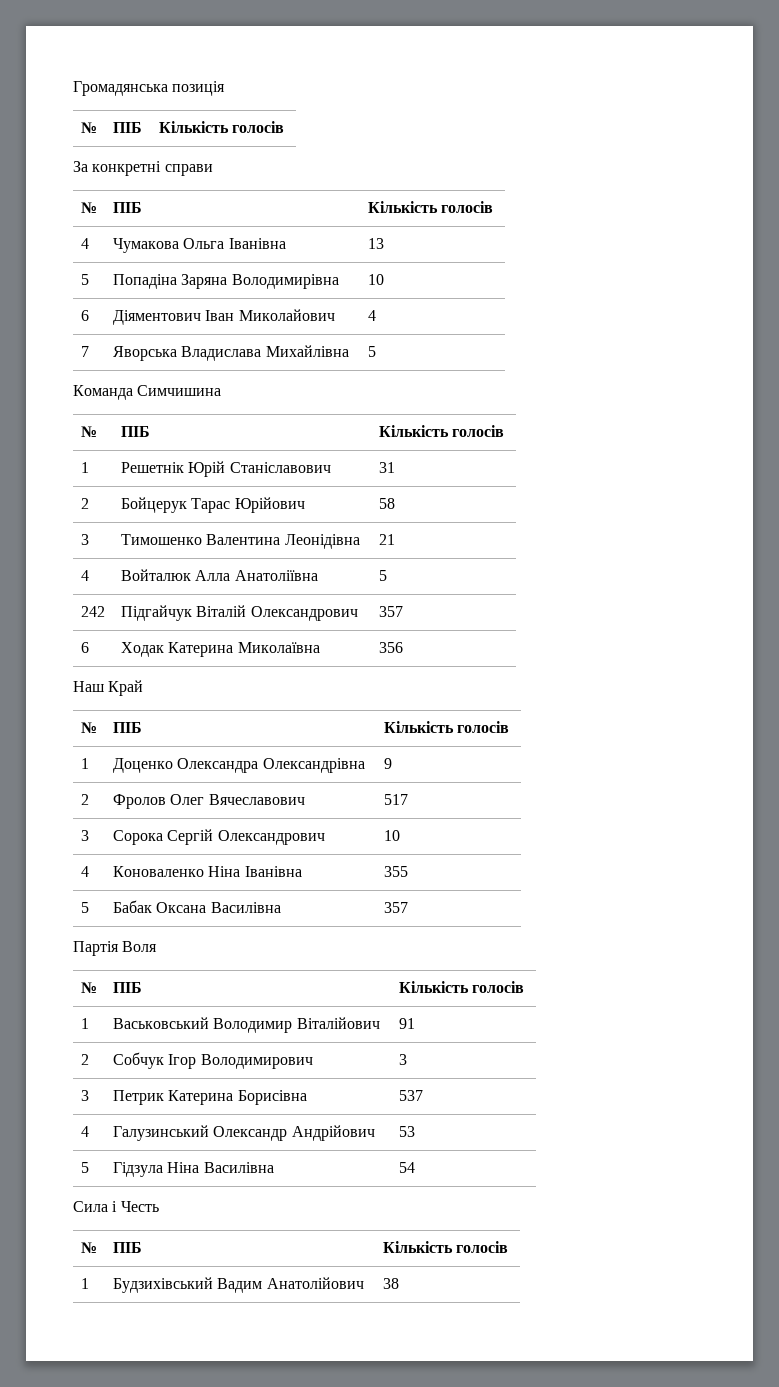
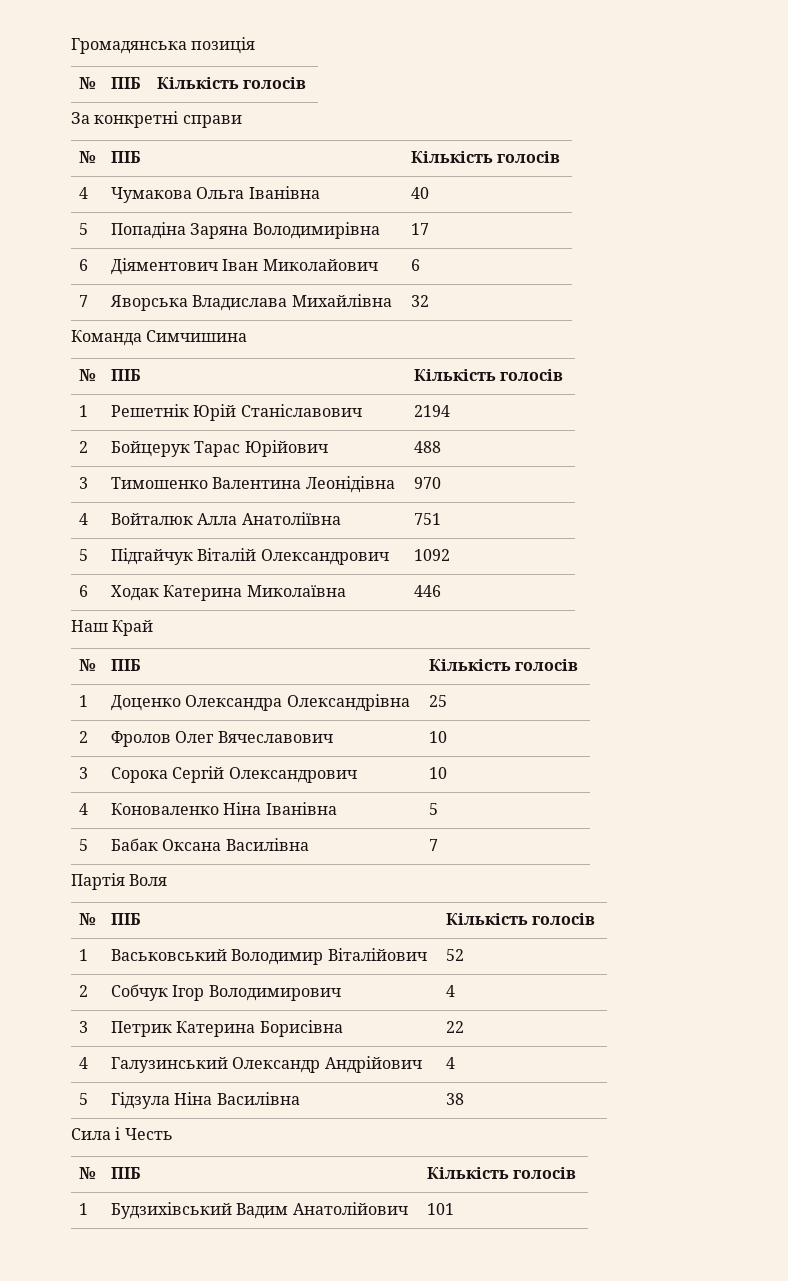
- 4 | Чумакова Ольга Іванівна | 13
+ 4 | Чумакова Ольга Іванівна | 40
- 5 | Попадіна Заряна Володимирівна | 10
+ 5 | Попадіна Заряна Володимирівна | 17
- 6 | Діяментович Іван Миколайович | 4
+ 6 | Діяментович Іван Миколайович | 6
- 7 | Яворська Владислава Михайлівна | 5
+ 7 | Яворська Владислава Михайлівна | 32
- 1 | Решетнік Юрій Станіславович | 31
+ 1 | Решетнік Юрій Станіславович | 2194
- 2 | Бойцерук Тарас Юрійович | 58
+ 2 | Бойцерук Тарас Юрійович | 488
- 3 | Тимошенко Валентина Леонідівна | 21
+ 3 | Тимошенко Валентина Леонідівна | 970
- 4 | Войталюк Алла Анатоліївна | 5
- 242 | Підгайчук Віталій Олександрович | 357
+ 4 | Войталюк Алла Анатоліївна | 751
+ 5 | Підгайчук Віталій Олександрович | 1092
- 6 | Ходак Катерина Миколаївна | 356
+ 6 | Ходак Катерина Миколаївна | 446
- 1 | Доценко Олександра Олександрівна | 9
+ 1 | Доценко Олександра Олександрівна | 25
- 2 | Фролов Олег Вячеславович | 517
+ 2 | Фролов Олег Вячеславович | 10
- 4 | Коноваленко Ніна Іванівна | 355
+ 4 | Коноваленко Ніна Іванівна | 5
- 5 | Бабак Оксана Василівна | 357
+ 5 | Бабак Оксана Василівна | 7
- 1 | Васьковський Володимир Віталійович | 91
+ 1 | Васьковський Володимир Віталійович | 52
- 2 | Собчук Ігор Володимирович | 3
+ 2 | Собчук Ігор Володимирович | 4
- 3 | Петрик Катерина Борисівна | 537
+ 3 | Петрик Катерина Борисівна | 22
- 4 | Галузинський Олександр Андрійович | 53
+ 4 | Галузинський Олександр Андрійович | 4
- 5 | Гідзула Ніна Василівна | 54
+ 5 | Гідзула Ніна Василівна | 38
- 1 | Будзихівський Вадим Анатолійович | 38
+ 1 | Будзихівський Вадим Анатолійович | 101

